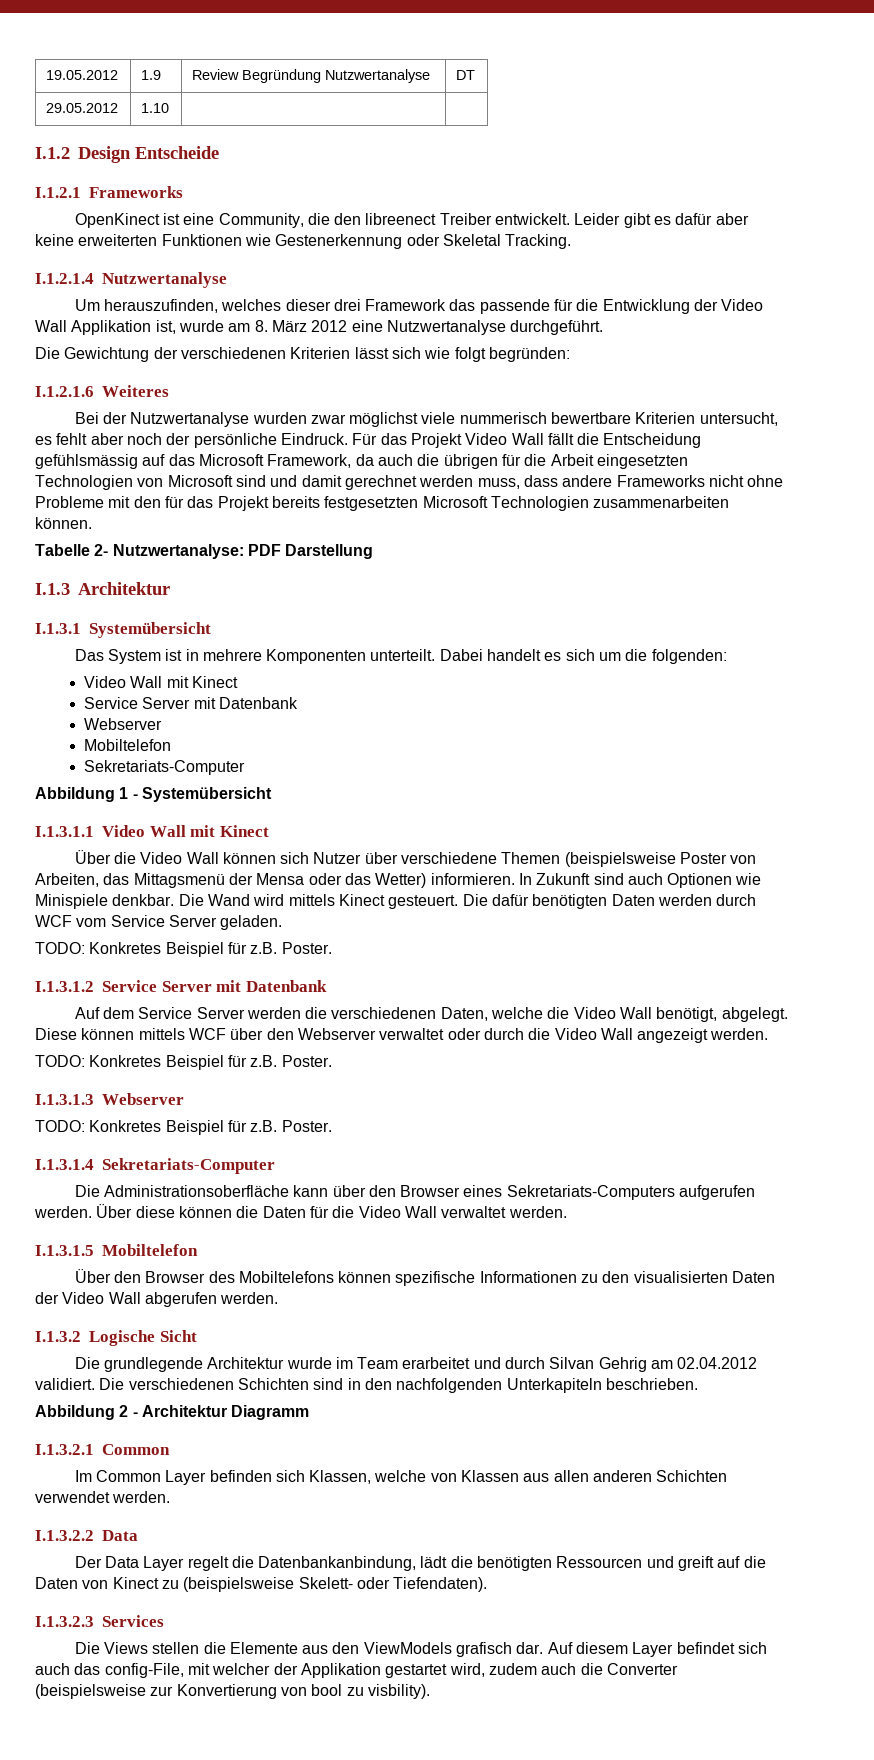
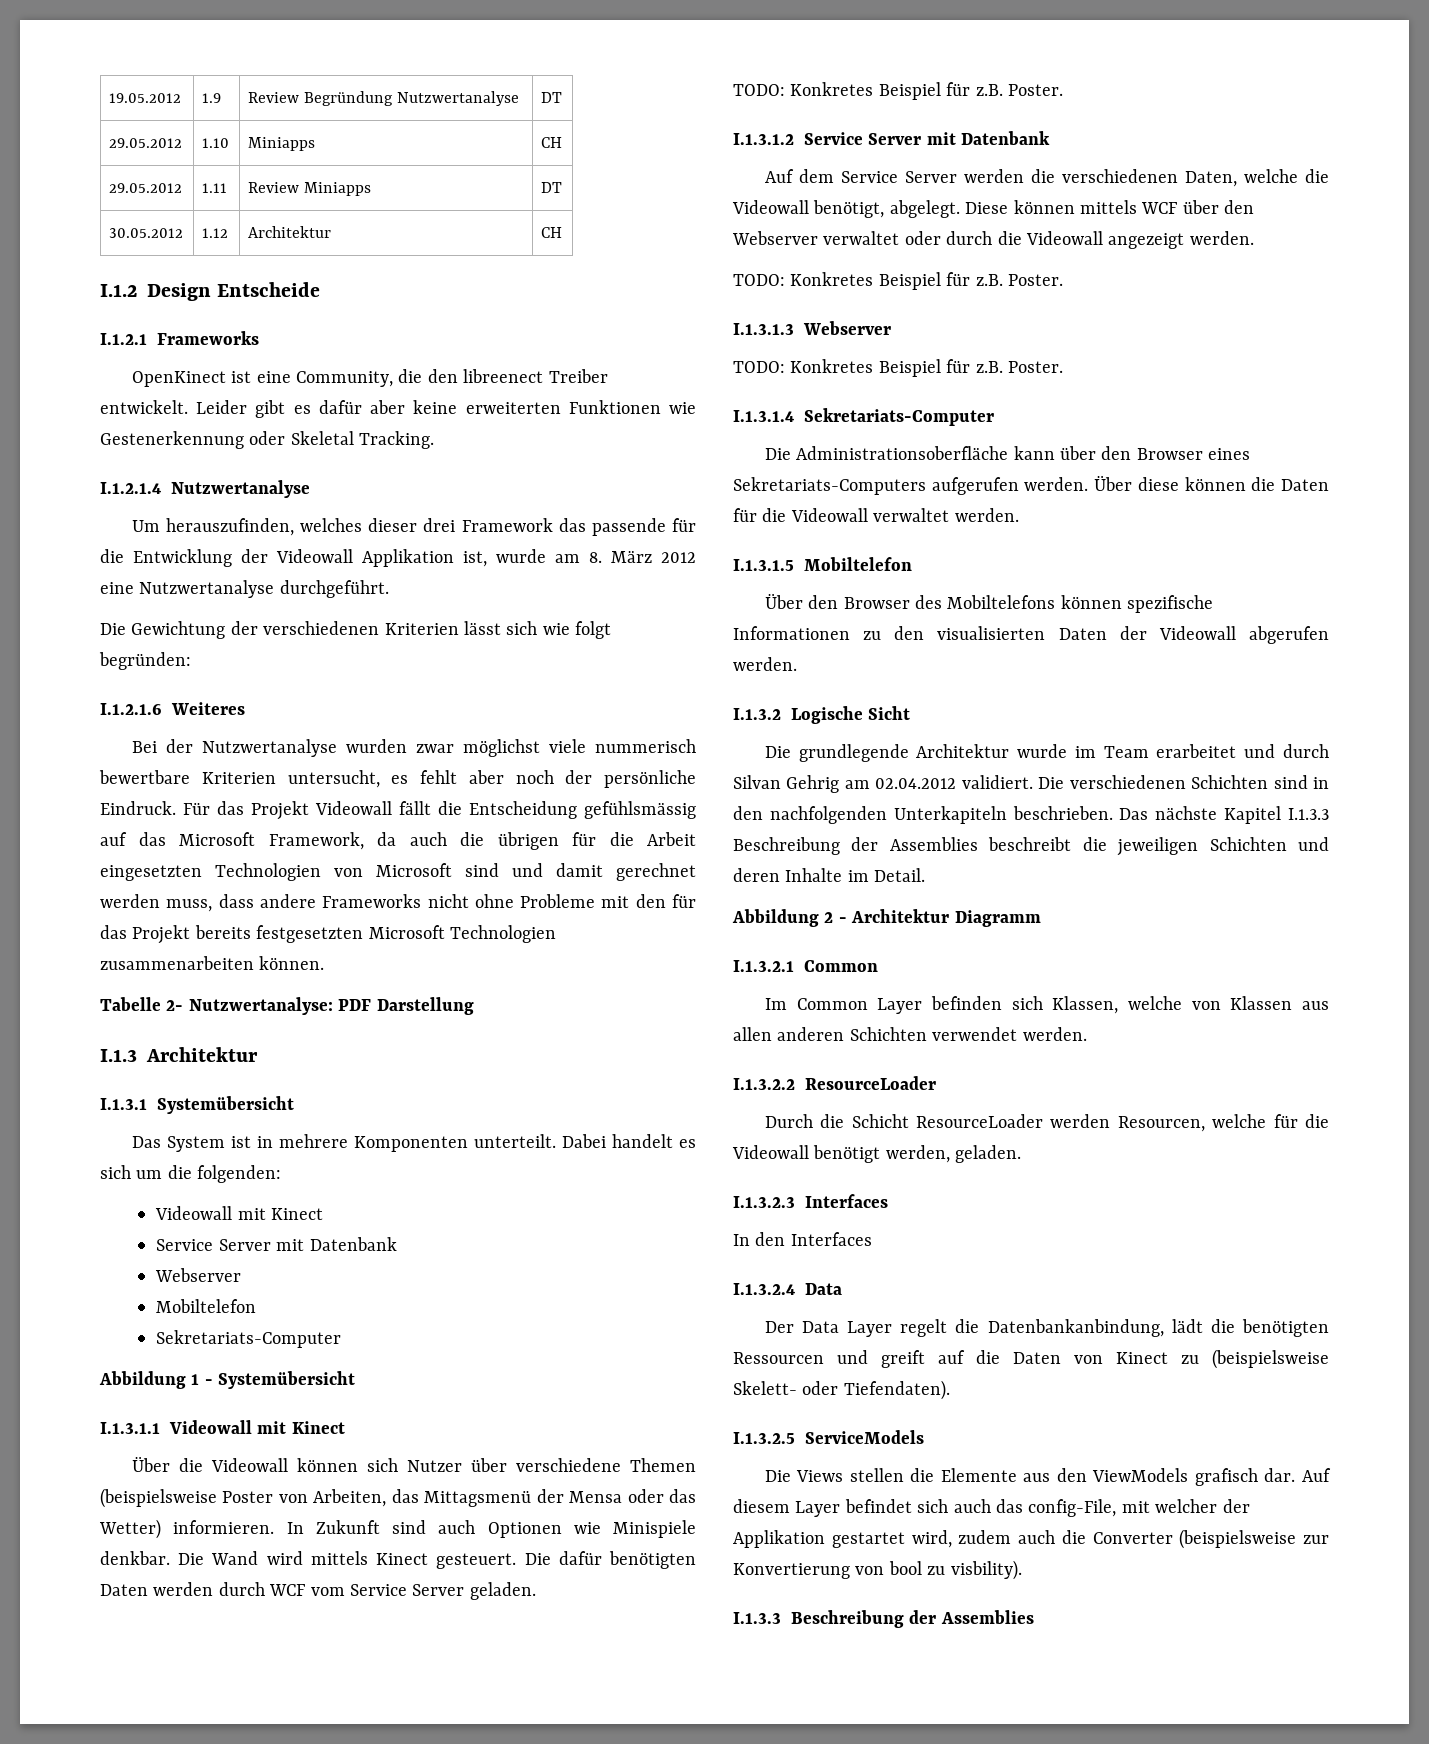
- 29.05.2012 | 1.10 | |
+ 29.05.2012 | 1.10 | Miniapps | CH
+ 29.05.2012 | 1.11 | Review Miniapps | DT
+ 30.05.2012 | 1.12 | Architektur | CH
- Um herauszufinden, welches dieser drei Framework das passende für die Entwicklung der Video Wall Applikation ist, wurde am 8. März 2012 eine Nutzwertanalyse durchgeführt.
+ Um herauszufinden, welches dieser drei Framework das passende für die Entwicklung der Videowall Applikation ist, wurde am 8. März 2012 eine Nutzwertanalyse durchgeführt.
- Für das Projekt Video Wall fällt die Entscheidung gefühlsmässig auf das Microsoft Framework, da auch die übrigen für die Arbeit eingesetzten Technologien von Microsoft sind und damit gerechnet werden muss, dass andere Frameworks nicht ohne Probleme mit den für das Projekt bereits festgesetzten Microsoft Technologien zusammenarbeiten können.
+ Für das Projekt Videowall fällt die Entscheidung gefühlsmässig auf das Microsoft Framework, da auch die übrigen für die Arbeit eingesetzten Technologien von Microsoft sind und damit gerechnet werden muss, dass andere Frameworks nicht ohne Probleme mit den für das Projekt bereits festgesetzten Microsoft Technologien zusammenarbeiten können.
  Dabei handelt es sich um die folgenden:
- Video Wall mit Kinect
+ Videowall mit Kinect
- I.1.3.1.1 Video Wall mit Kinect
+ I.1.3.1.1 Videowall mit Kinect
- Über die Video Wall können sich Nutzer über verschiedene Themen (beispielsweise Poster von Arbeiten, das Mittagsmenü der Mensa oder das Wetter) informieren.
+ Über die Videowall können sich Nutzer über verschiedene Themen (beispielsweise Poster von Arbeiten, das Mittagsmenü der Mensa oder das Wetter) informieren.
- Auf dem Service Server werden die verschiedenen Daten, welche die Video Wall benötigt, abgelegt.
+ Auf dem Service Server werden die verschiedenen Daten, welche die Videowall benötigt, abgelegt.
- Diese können mittels WCF über den Webserver verwaltet oder durch die Video Wall angezeigt werden.
+ Diese können mittels WCF über den Webserver verwaltet oder durch die Videowall angezeigt werden.
- Über diese können die Daten für die Video Wall verwaltet werden.
+ Über diese können die Daten für die Videowall verwaltet werden.
- Über den Browser des Mobiltelefons können spezifische Informationen zu den visualisierten Daten der Video Wall abgerufen werden.
+ Über den Browser des Mobiltelefons können spezifische Informationen zu den visualisierten Daten der Videowall abgerufen werden.
+ Das nächste Kapitel I.1.3.3 Beschreibung der Assemblies beschreibt die jeweiligen Schichten und deren Inhalte im Detail.
- I.1.3.2.2 Data
+ I.1.3.2.2 ResourceLoader
+ Durch die Schicht ResourceLoader werden Resourcen, welche für die Videowall benötigt werden, geladen.
+ I.1.3.2.3 Interfaces
+ In den Interfaces
+ I.1.3.2.4 Data
- I.1.3.2.3 Services
+ I.1.3.2.5 ServiceModels
  Auf diesem Layer befindet sich auch das config-File, mit welcher der Applikation gestartet wird, zudem auch die Converter (beispielsweise zur Konvertierung von bool zu visbility).
+ I.1.3.3 Beschreibung der Assemblies

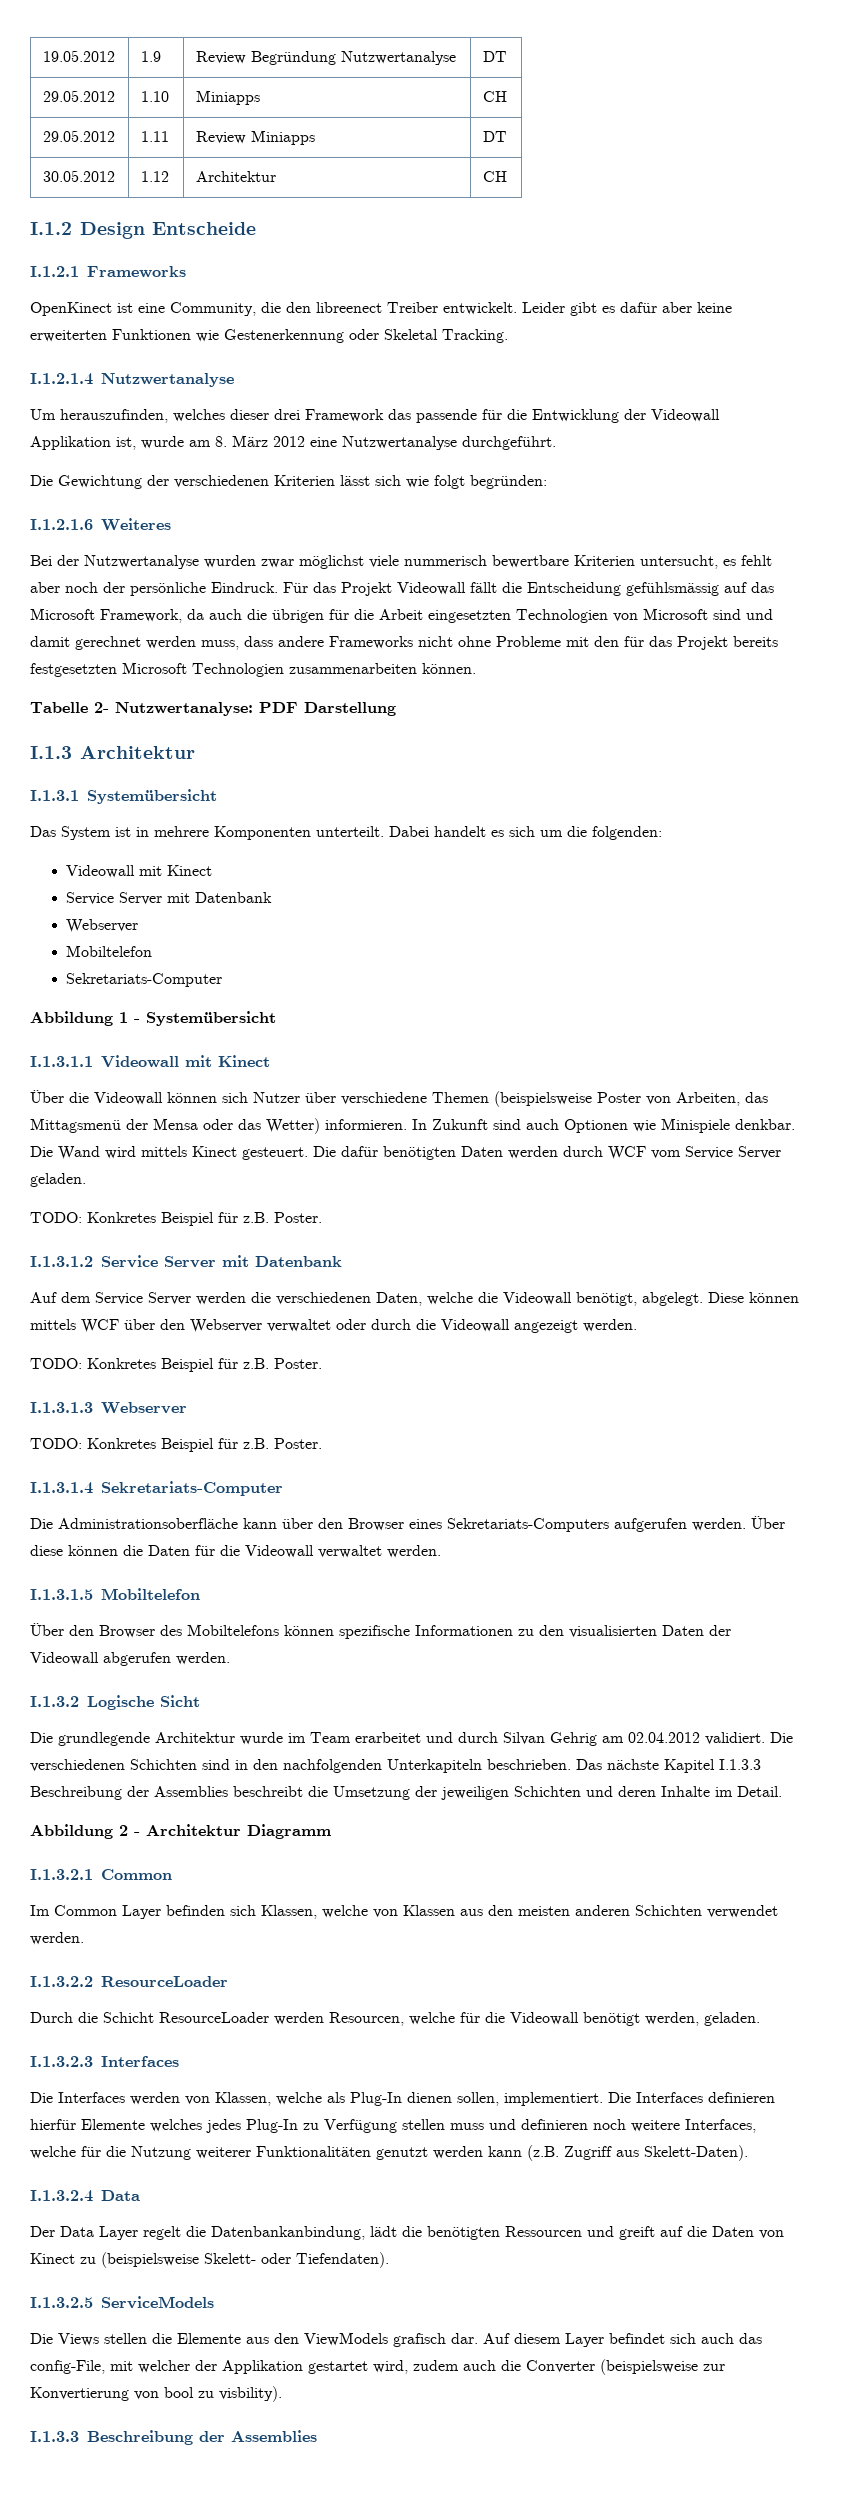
- Das nächste Kapitel I.1.3.3 Beschreibung der Assemblies beschreibt die jeweiligen Schichten und deren Inhalte im Detail.
+ Das nächste Kapitel I.1.3.3 Beschreibung der Assemblies beschreibt die Umsetzung der jeweiligen Schichten und deren Inhalte im Detail.
- Im Common Layer befinden sich Klassen, welche von Klassen aus allen anderen Schichten verwendet werden.
+ Im Common Layer befinden sich Klassen, welche von Klassen aus den meisten anderen Schichten verwendet werden.
- In den Interfaces
+ Die Interfaces werden von Klassen, welche als Plug-In dienen sollen, implementiert. Die Interfaces definieren hierfür Elemente welches jedes Plug-In zu Verfügung stellen muss und definieren noch weitere Interfaces, welche für die Nutzung weiterer Funktionalitäten genutzt werden kann (z.B. Zugriff aus Skelett-Daten).

